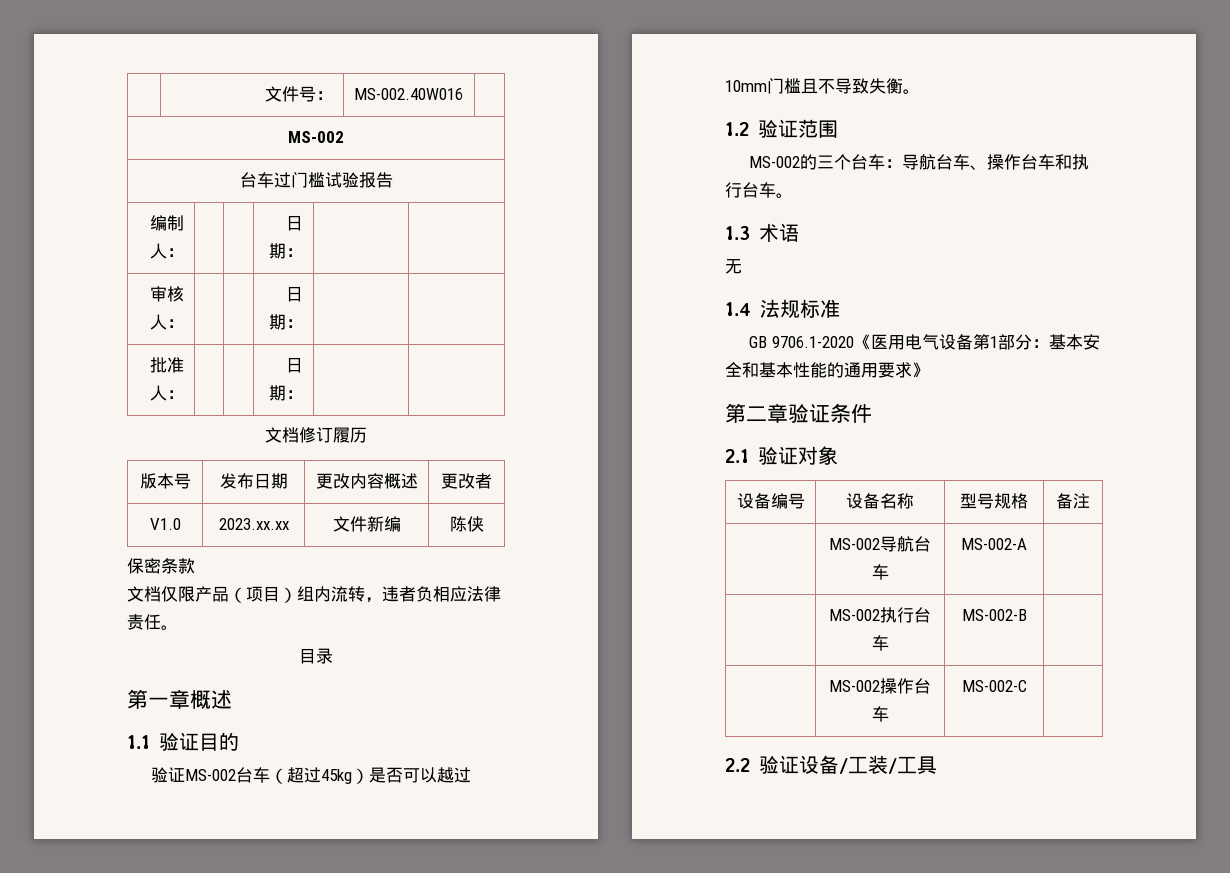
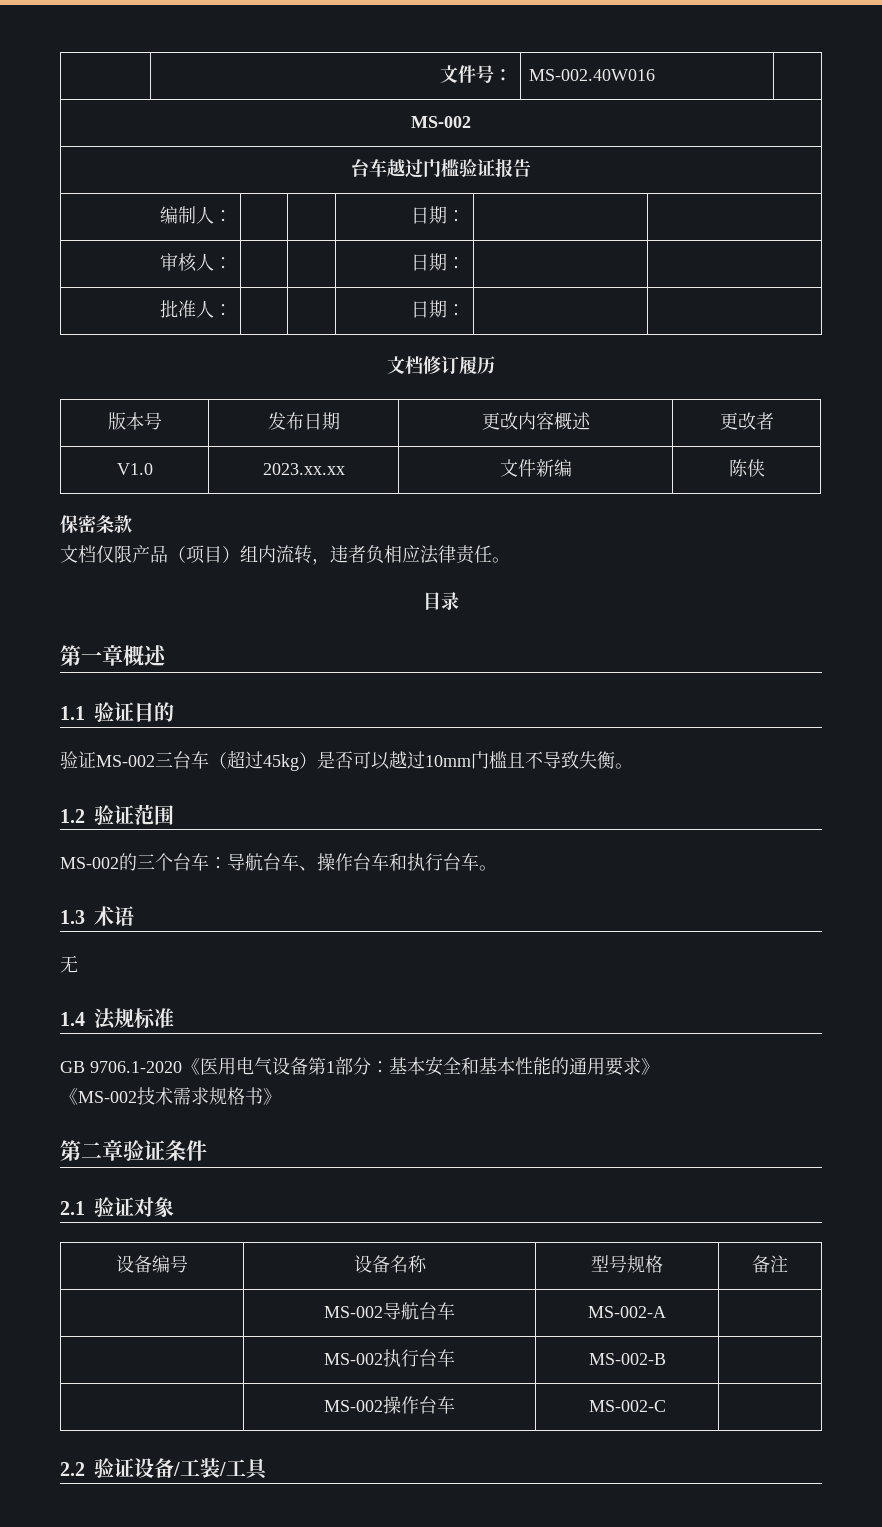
- 台车过门槛试验报告
+ 台车越过门槛验证报告
- 验证MS-002台车（超过45kg）是否可以越过10mm门槛且不导致失衡。
+ 验证MS-002三台车（超过45kg）是否可以越过10mm门槛且不导致失衡。
+ 《MS-002技术需求规格书》

